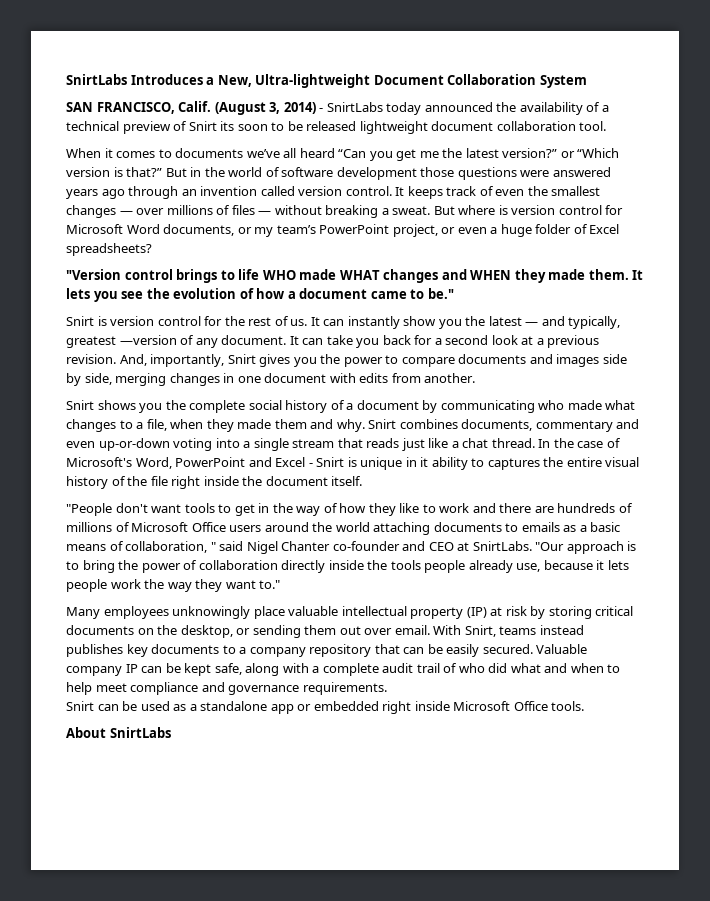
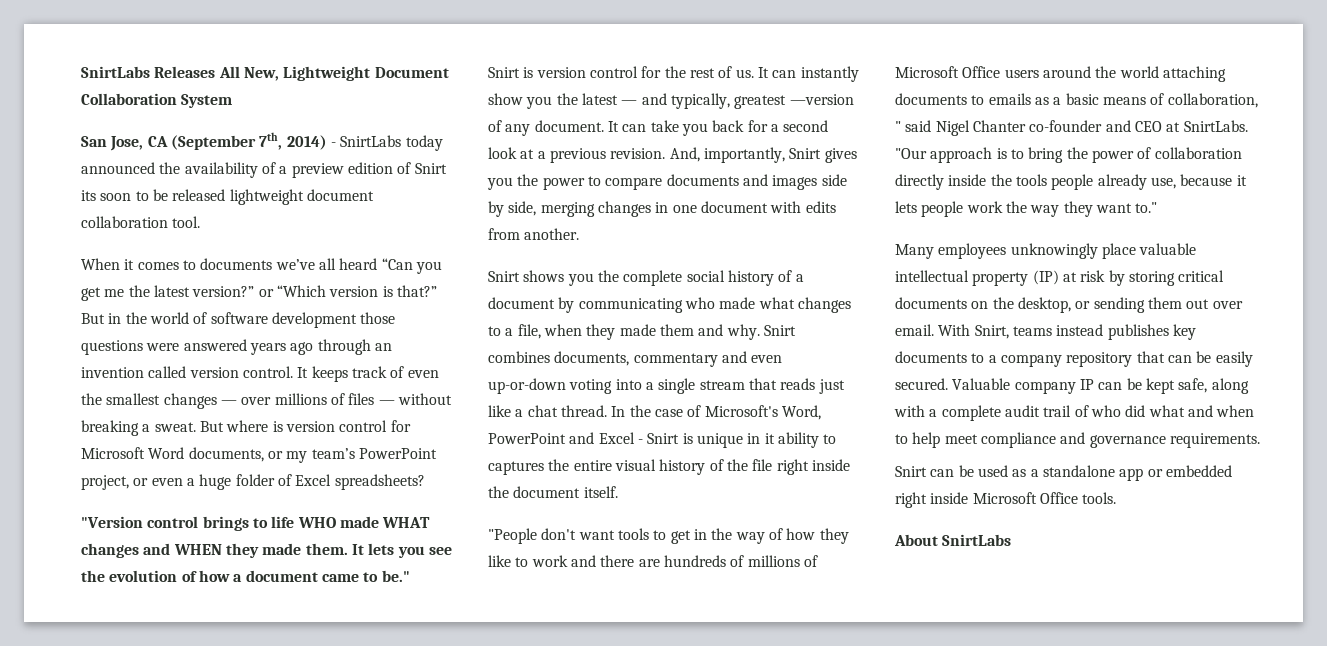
- SnirtLabs Introduces a New, Ultra-lightweight Document Collaboration System
+ SnirtLabs Releases All New, Lightweight Document Collaboration System
- SAN FRANCISCO, Calif. (August 3, 2014) - SnirtLabs today announced the availability of a technical preview of Snirt its soon to be released lightweight document collaboration tool.
+ San Jose, CA (September 7th, 2014) - SnirtLabs today announced the availability of a preview edition of Snirt its soon to be released lightweight document collaboration tool.

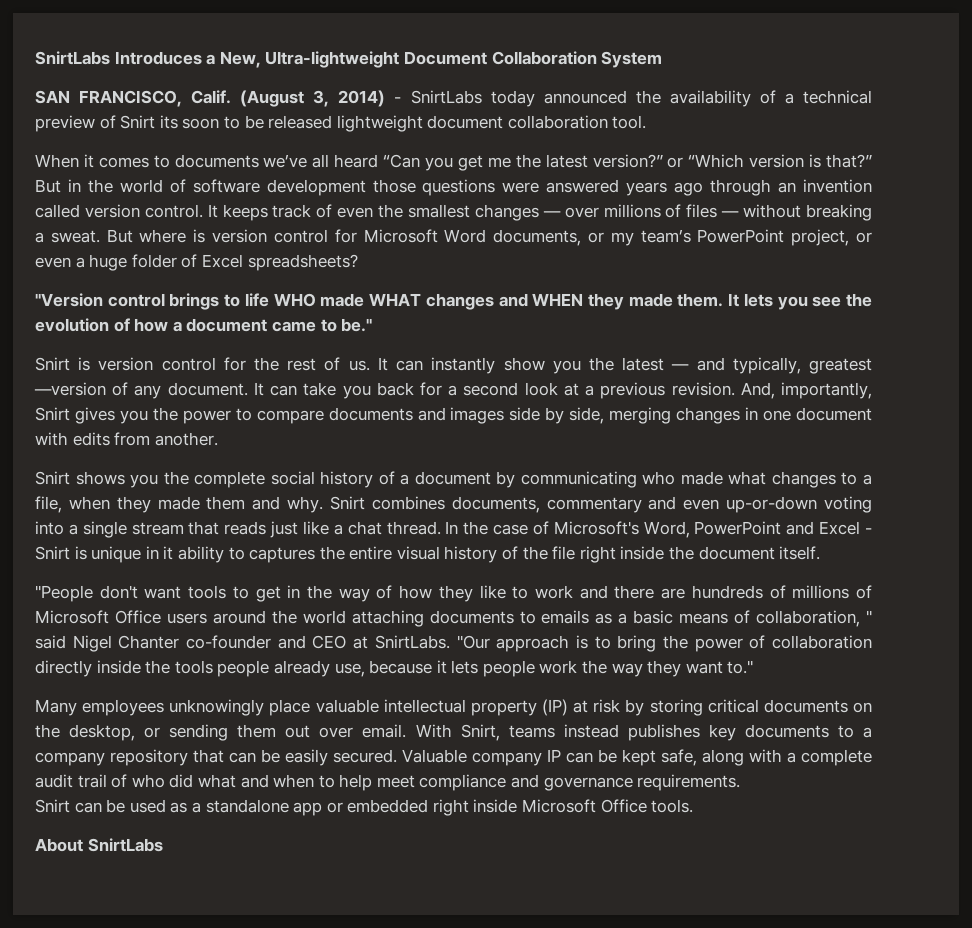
- SnirtLabs Releases All New, Lightweight Document Collaboration System
+ SnirtLabs Introduces a New, Ultra-lightweight Document Collaboration System
- San Jose, CA (September 7th, 2014) - SnirtLabs today announced the availability of a preview edition of Snirt its soon to be released lightweight document collaboration tool.
+ SAN FRANCISCO, Calif. (August 3, 2014) - SnirtLabs today announced the availability of a technical preview of Snirt its soon to be released lightweight document collaboration tool.

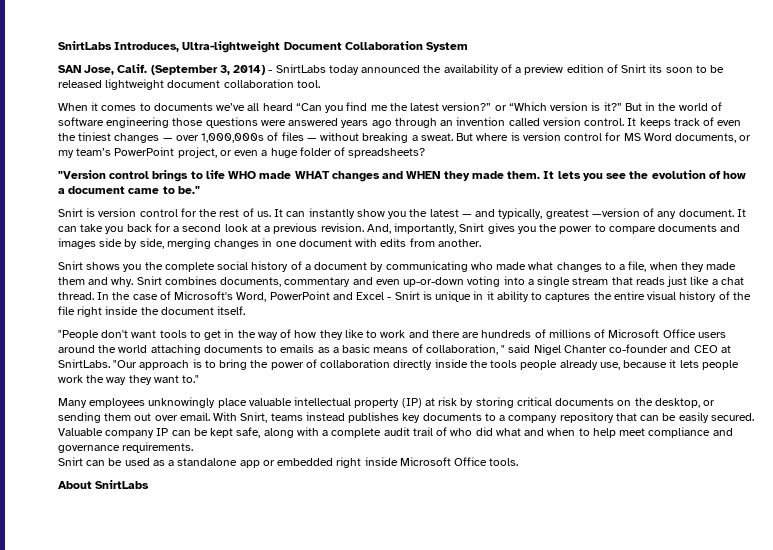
- SnirtLabs Introduces a New, Ultra-lightweight Document Collaboration System
+ SnirtLabs Introduces, Ultra-lightweight Document Collaboration System
- SAN FRANCISCO, Calif. (August 3, 2014) - SnirtLabs today announced the availability of a technical preview of Snirt its soon to be released lightweight document collaboration tool.
+ SAN Jose, Calif. (September 3, 2014) - SnirtLabs today announced the availability of a preview edition of Snirt its soon to be released lightweight document collaboration tool.
- When it comes to documents we’ve all heard “Can you get me the latest version?” or “Which version is that?”
+ When it comes to documents we’ve all heard “Can you find me the latest version?” or “Which version is it?”
- But in the world of software development those questions were answered years ago through an invention called version control.
+ But in the world of software engineering those questions were answered years ago through an invention called version control.
- It keeps track of even the smallest changes — over millions of files — without breaking a sweat.
+ It keeps track of even the tiniest changes — over 1,000,000s of files — without breaking a sweat.
- But where is version control for Microsoft Word documents, or my team’s PowerPoint project, or even a huge folder of Excel spreadsheets?
+ But where is version control for MS Word documents, or my team’s PowerPoint project, or even a huge folder of spreadsheets?

